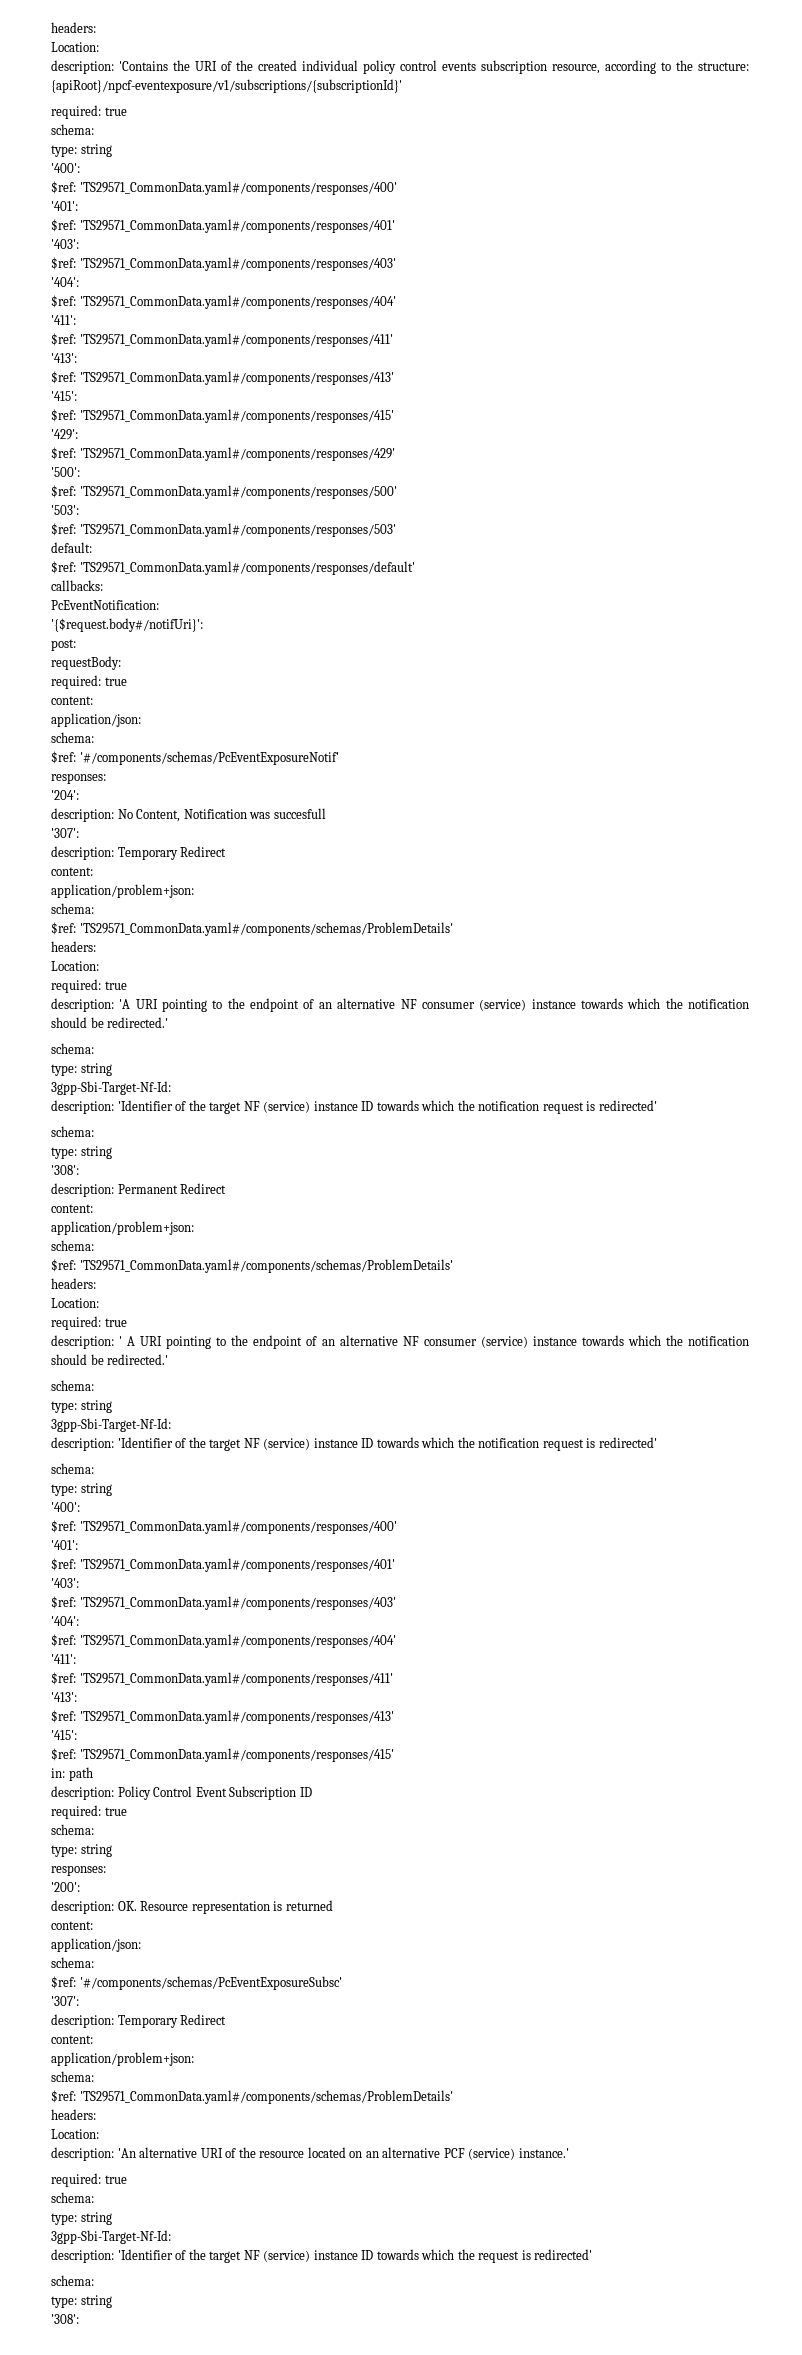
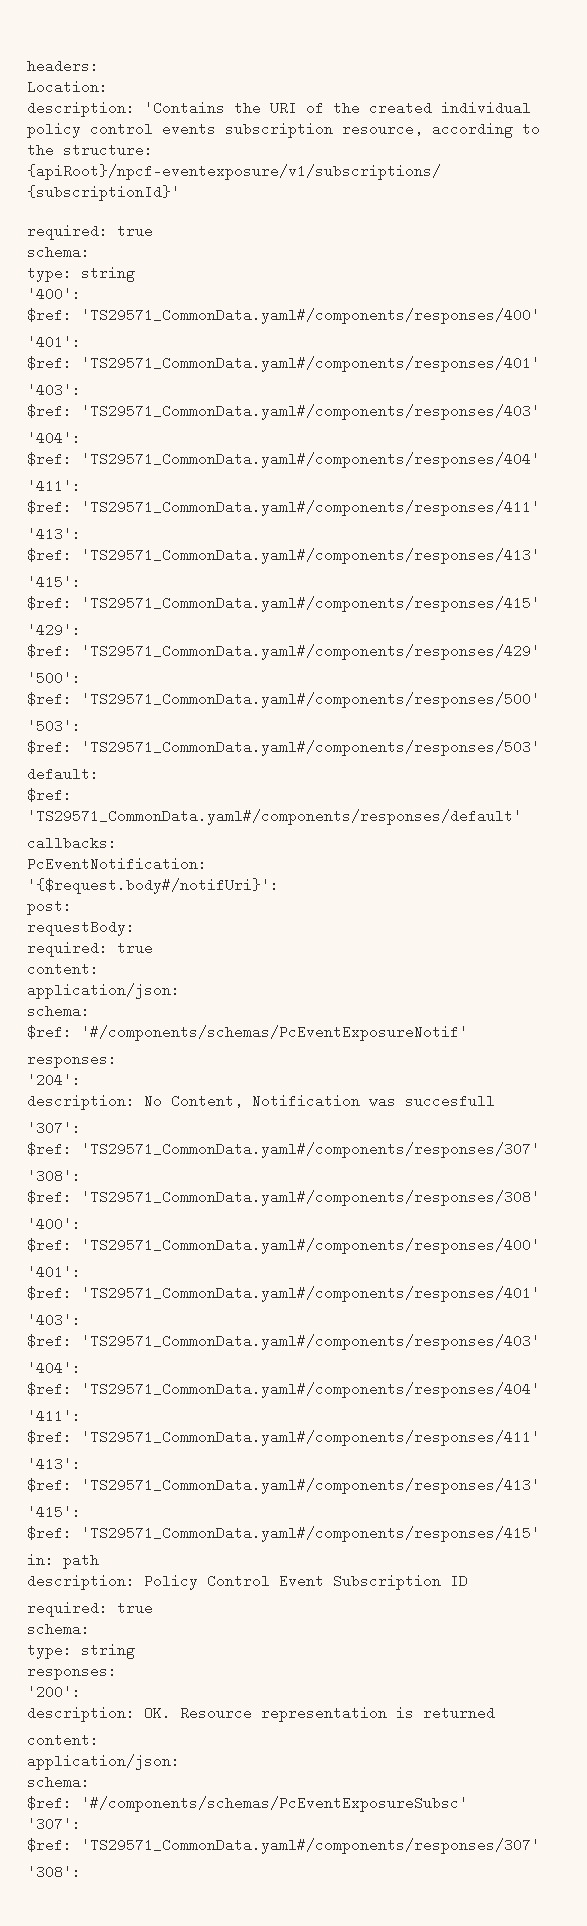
  description: No Content, Notification was succesfull
  '307':
- description: Temporary Redirect
- content:
- application/problem+json:
- schema:
- $ref: 'TS29571_CommonData.yaml#/components/schemas/ProblemDetails'
- headers:
- Location:
- required: true
- description: 'A URI pointing to the endpoint of an alternative NF consumer (service) instance towards which the notification should be redirected.'
- schema:
- type: string
- 3gpp-Sbi-Target-Nf-Id:
- description: 'Identifier of the target NF (service) instance ID towards which the notification request is redirected'
- schema:
- type: string
+ $ref: 'TS29571_CommonData.yaml#/components/responses/307'
  '308':
- description: Permanent Redirect
- content:
- application/problem+json:
- schema:
- $ref: 'TS29571_CommonData.yaml#/components/schemas/ProblemDetails'
- headers:
- Location:
- required: true
- description: ' A URI pointing to the endpoint of an alternative NF consumer (service) instance towards which the notification should be redirected.'
- schema:
- type: string
- 3gpp-Sbi-Target-Nf-Id:
- description: 'Identifier of the target NF (service) instance ID towards which the notification request is redirected'
- schema:
- type: string
+ $ref: 'TS29571_CommonData.yaml#/components/responses/308'
  $ref: '#/components/schemas/PcEventExposureSubsc'
  '307':
- description: Temporary Redirect
- content:
- application/problem+json:
- schema:
- $ref: 'TS29571_CommonData.yaml#/components/schemas/ProblemDetails'
- headers:
- Location:
- description: 'An alternative URI of the resource located on an alternative PCF (service) instance.'
- required: true
- schema:
- type: string
- 3gpp-Sbi-Target-Nf-Id:
- description: 'Identifier of the target NF (service) instance ID towards which the request is redirected'
- schema:
- type: string
+ $ref: 'TS29571_CommonData.yaml#/components/responses/307'

